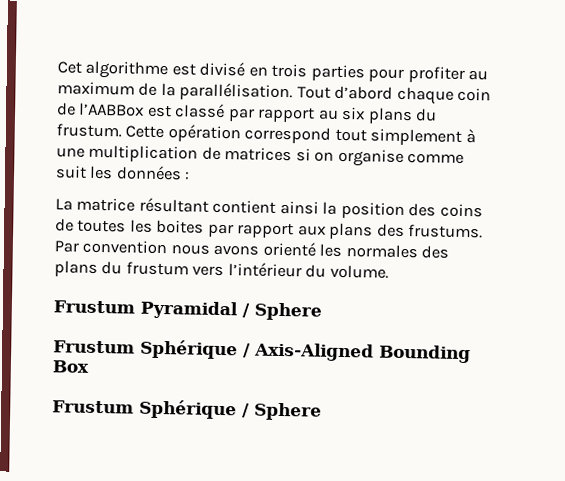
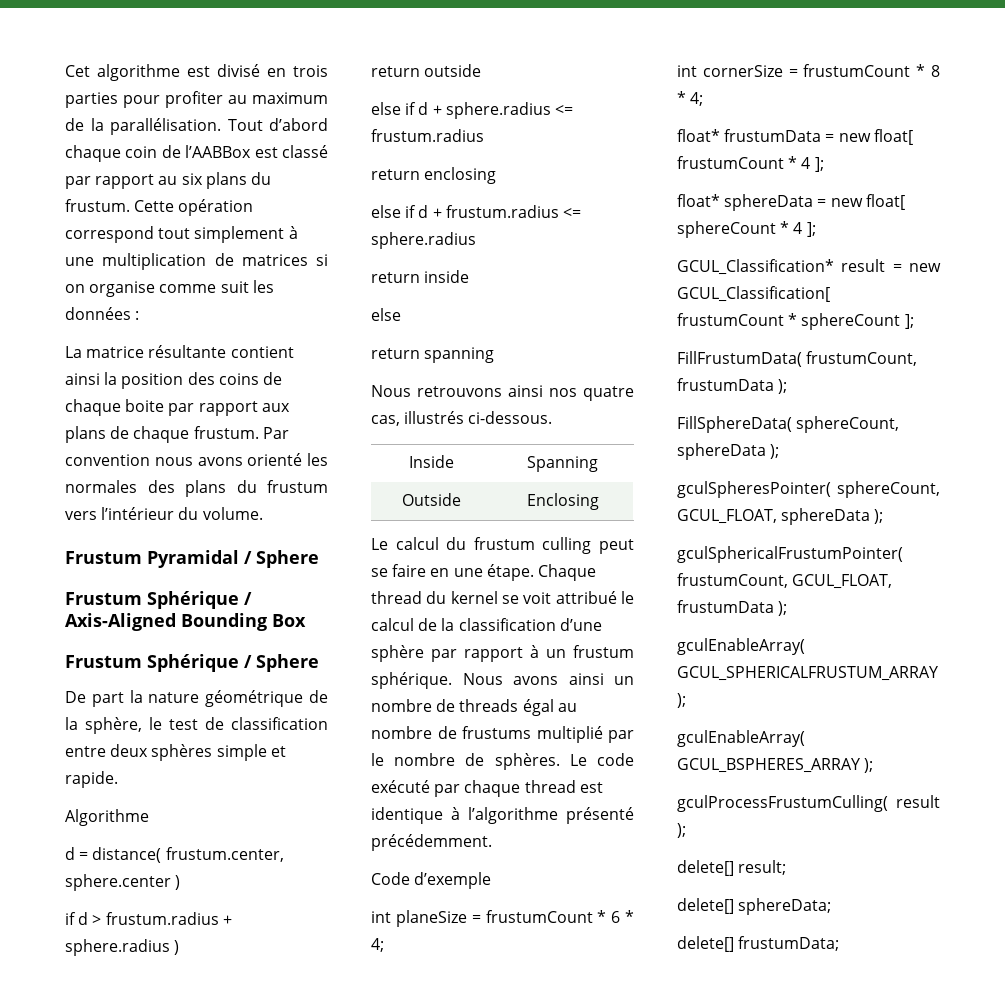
- La matrice résultant contient ainsi la position des coins de toutes les boites par rapport aux plans des frustums.
+ La matrice résultante contient ainsi la position des coins de chaque boite par rapport aux plans de chaque frustum.
+ De part la nature géométrique de la sphère, le test de classification entre deux sphères simple et rapide.
+ Algorithme
+ d = distance( frustum.center, sphere.center )
+ if d > frustum.radius + sphere.radius )
+ return outside
+ else if d + sphere.radius <= frustum.radius
+ return enclosing
+ else if d + frustum.radius <= sphere.radius
+ return inside
+ else
+ return spanning
+ Nous retrouvons ainsi nos quatre cas, illustrés ci-dessous.
+ Inside | Spanning
+ Outside | Enclosing
+ Le calcul du frustum culling peut se faire en une étape. Chaque thread du kernel se voit attribué le calcul de la classification d’une sphère par rapport à un frustum sphérique. Nous avons ainsi un nombre de threads égal au nombre de frustums multiplié par le nombre de sphères. Le code exécuté par chaque thread est identique à l’algorithme présenté précédemment.
+ Code d’exemple
+ int planeSize = frustumCount * 6 * 4;
+ int cornerSize = frustumCount * 8 * 4;
+ float* frustumData = new float[ frustumCount * 4 ];
+ float* sphereData = new float[ sphereCount * 4 ];
+ GCUL_Classification* result = new GCUL_Classification[ frustumCount * sphereCount ];
+ FillFrustumData( frustumCount, frustumData );
+ FillSphereData( sphereCount, sphereData );
+ gculSpheresPointer( sphereCount, GCUL_FLOAT, sphereData );
+ gculSphericalFrustumPointer( frustumCount, GCUL_FLOAT, frustumData );
+ gculEnableArray( GCUL_SPHERICALFRUSTUM_ARRAY );
+ gculEnableArray( GCUL_BSPHERES_ARRAY );
+ gculProcessFrustumCulling( result );
+ delete[] result;
+ delete[] sphereData;
+ delete[] frustumData;

